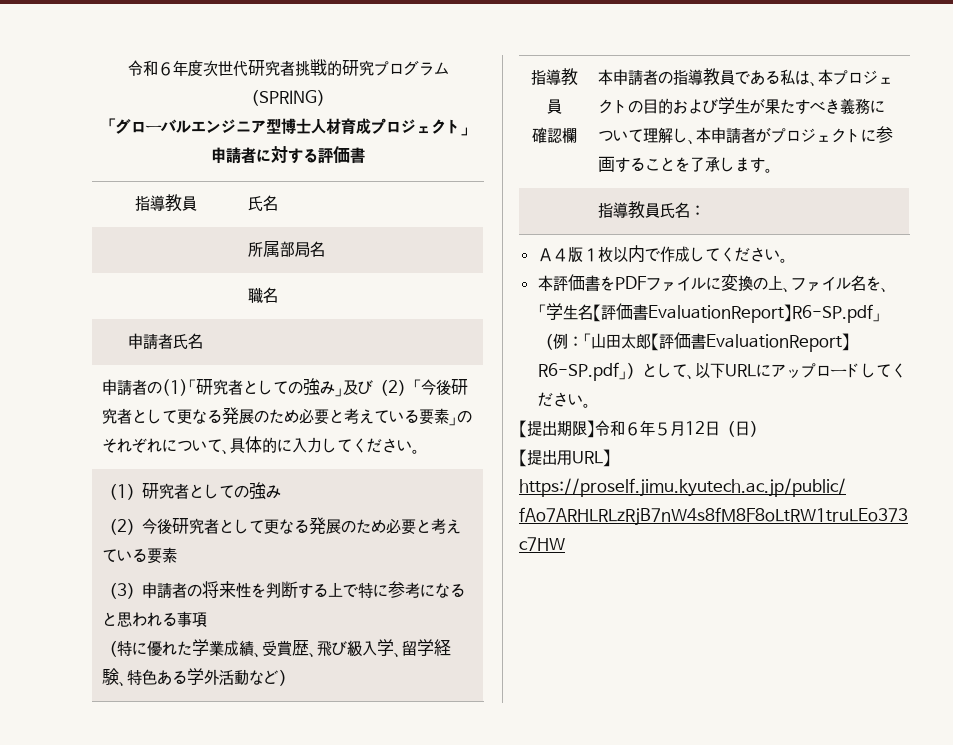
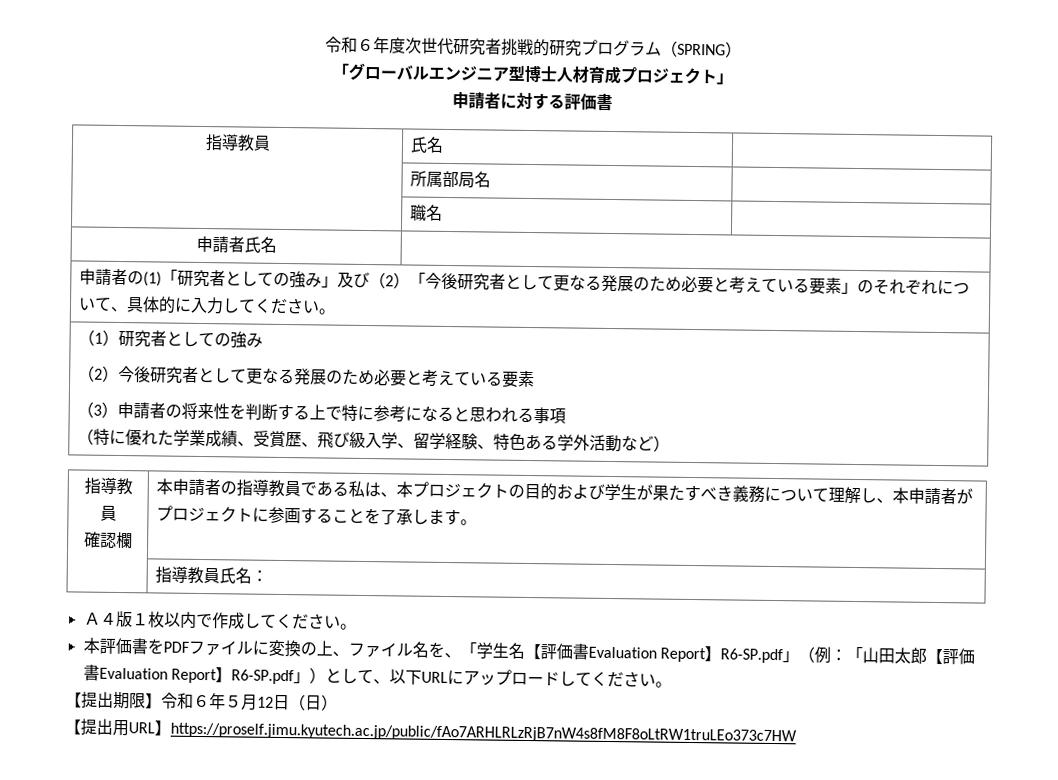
- 本評価書をPDFファイルに変換の上、ファイル名を、「学生名【評価書EvaluationReport】R6-SP.pdf」（例：「山田太郎【評価書EvaluationReport】R6-SP.pdf」）として、以下URLにアップロードしてください。
+ 本評価書をPDFファイルに変換の上、ファイル名を、「学生名【評価書Evaluation Report】R6-SP.pdf」（例：「山田太郎【評価書Evaluation Report】R6-SP.pdf」）として、以下URLにアップロードしてください。

